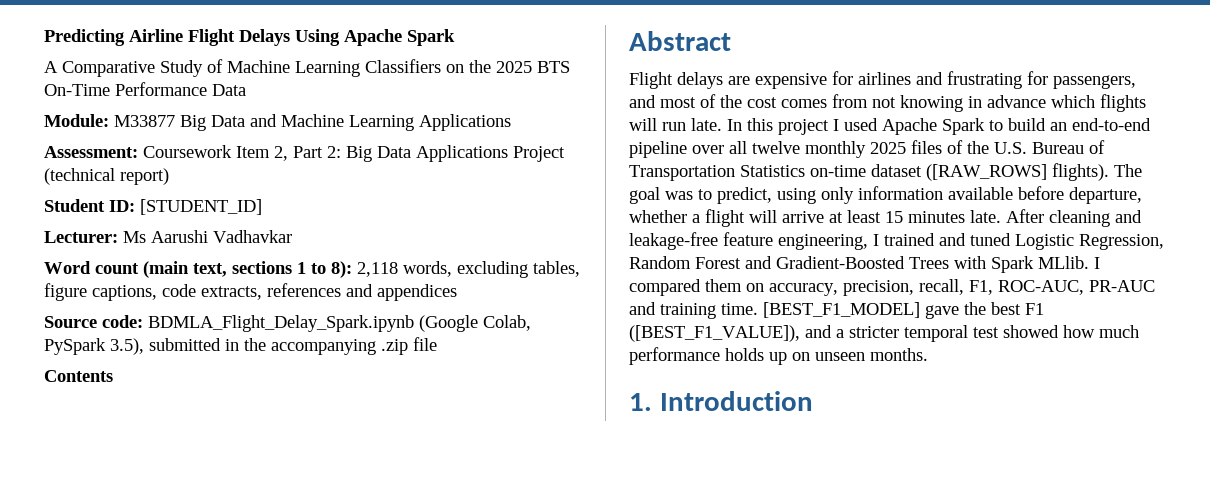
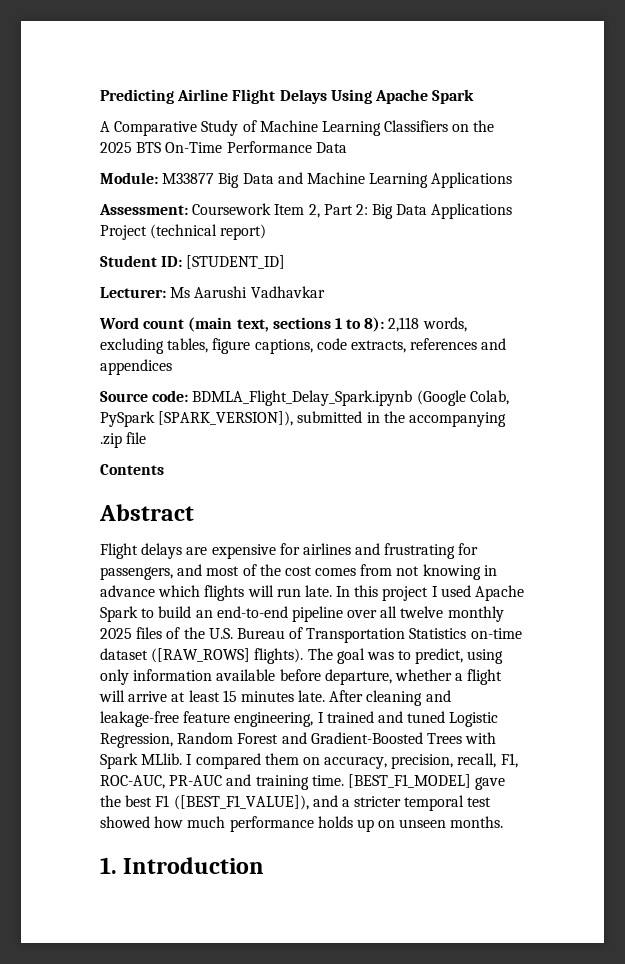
- Source code: BDMLA_Flight_Delay_Spark.ipynb (Google Colab, PySpark 3.5), submitted in the accompanying .zip file
+ Source code: BDMLA_Flight_Delay_Spark.ipynb (Google Colab, PySpark [SPARK_VERSION]), submitted in the accompanying .zip file

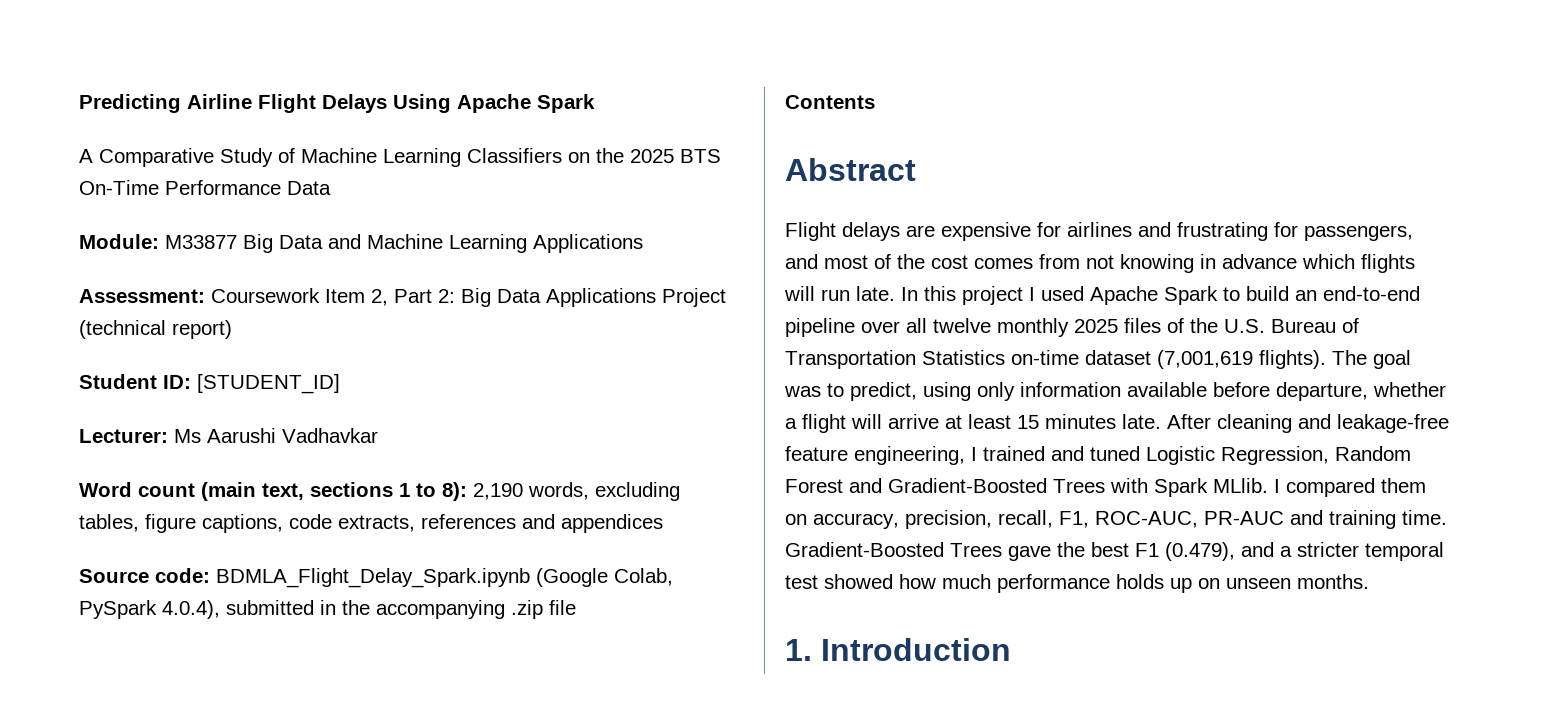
- Word count (main text, sections 1 to 8): 2,118 words, excluding tables, figure captions, code extracts, references and appendices
+ Word count (main text, sections 1 to 8): 2,190 words, excluding tables, figure captions, code extracts, references and appendices
- Source code: BDMLA_Flight_Delay_Spark.ipynb (Google Colab, PySpark [SPARK_VERSION]), submitted in the accompanying .zip file
+ Source code: BDMLA_Flight_Delay_Spark.ipynb (Google Colab, PySpark 4.0.4), submitted in the accompanying .zip file
- In this project I used Apache Spark to build an end-to-end pipeline over all twelve monthly 2025 files of the U.S. Bureau of Transportation Statistics on-time dataset ([RAW_ROWS] flights).
+ In this project I used Apache Spark to build an end-to-end pipeline over all twelve monthly 2025 files of the U.S. Bureau of Transportation Statistics on-time dataset (7,001,619 flights).
- [BEST_F1_MODEL] gave the best F1 ([BEST_F1_VALUE]), and a stricter temporal test showed how much performance holds up on unseen months.
+ Gradient-Boosted Trees gave the best F1 (0.479), and a stricter temporal test showed how much performance holds up on unseen months.

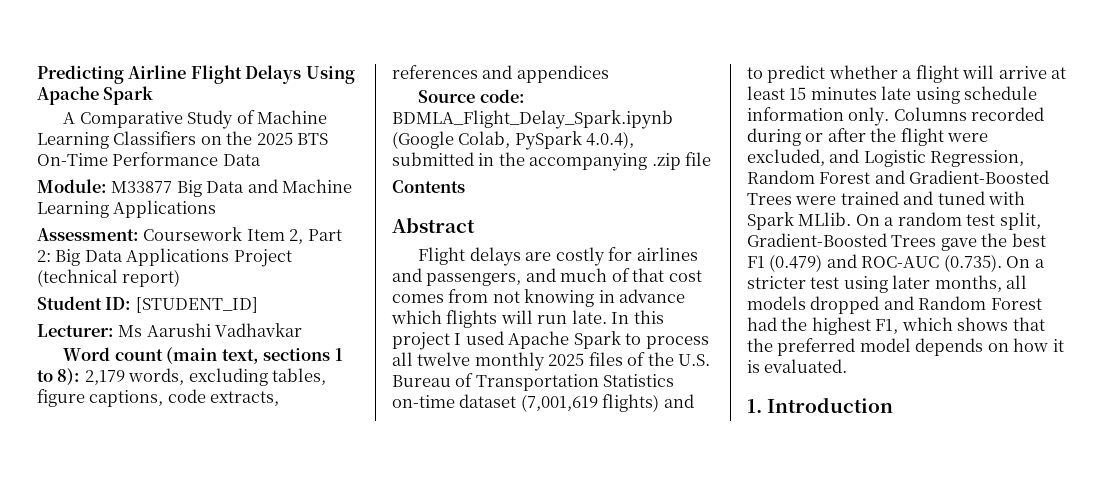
- Word count (main text, sections 1 to 8): 2,190 words, excluding tables, figure captions, code extracts, references and appendices
+ Word count (main text, sections 1 to 8): 2,179 words, excluding tables, figure captions, code extracts, references and appendices
- Flight delays are expensive for airlines and frustrating for passengers, and most of the cost comes from not knowing in advance which flights will run late.
+ Flight delays are costly for airlines and passengers, and much of that cost comes from not knowing in advance which flights will run late.
- In this project I used Apache Spark to build an end-to-end pipeline over all twelve monthly 2025 files of the U.S. Bureau of Transportation Statistics on-time dataset (7,001,619 flights). The goal was to predict, using only information available before departure, whether a flight will arrive at least 15 minutes late. After cleaning and leakage-free feature engineering, I trained and tuned Logistic Regression, Random Forest and Gradient-Boosted Trees with Spark MLlib. I compared them on accuracy, precision, recall, F1, ROC-AUC, PR-AUC and training time. Gradient-Boosted Trees gave the best F1 (0.479), and a stricter temporal test showed how much performance holds up on unseen months.
+ In this project I used Apache Spark to process all twelve monthly 2025 files of the U.S. Bureau of Transportation Statistics on-time dataset (7,001,619 flights) and to predict whether a flight will arrive at least 15 minutes late using schedule information only. Columns recorded during or after the flight were excluded, and Logistic Regression, Random Forest and Gradient-Boosted Trees were trained and tuned with Spark MLlib. On a random test split, Gradient-Boosted Trees gave the best F1 (0.479) and ROC-AUC (0.735). On a stricter test using later months, all models dropped and Random Forest had the highest F1, which shows that the preferred model depends on how it is evaluated.

